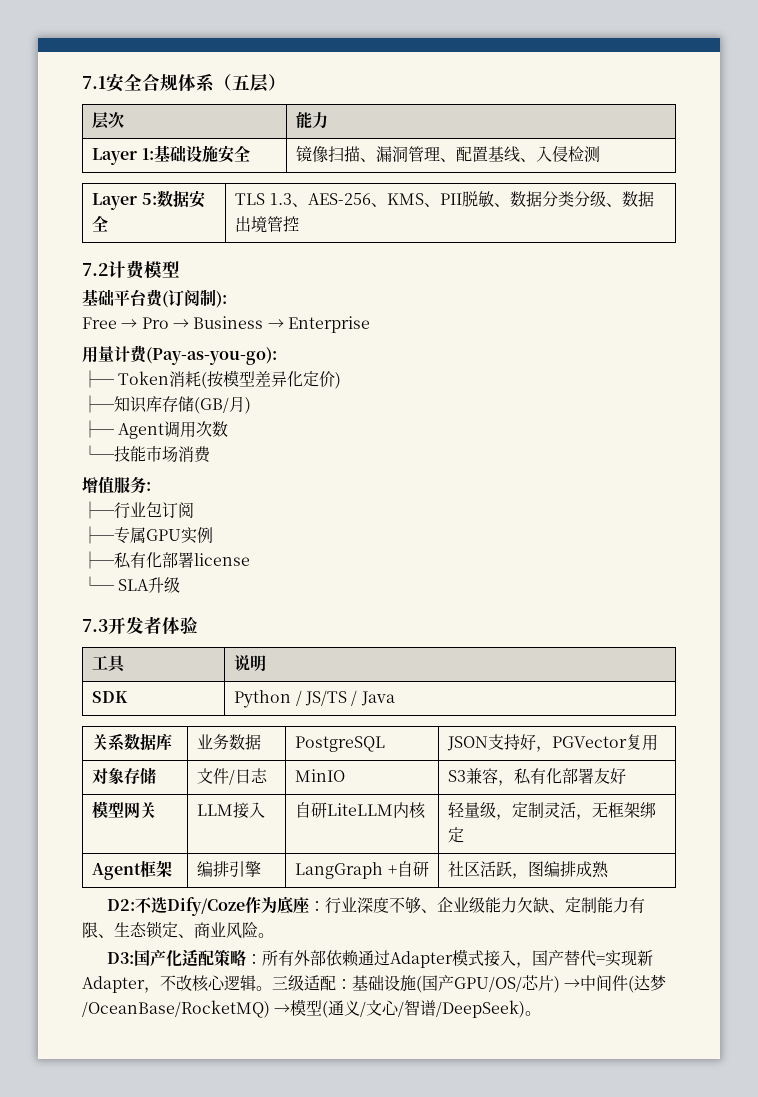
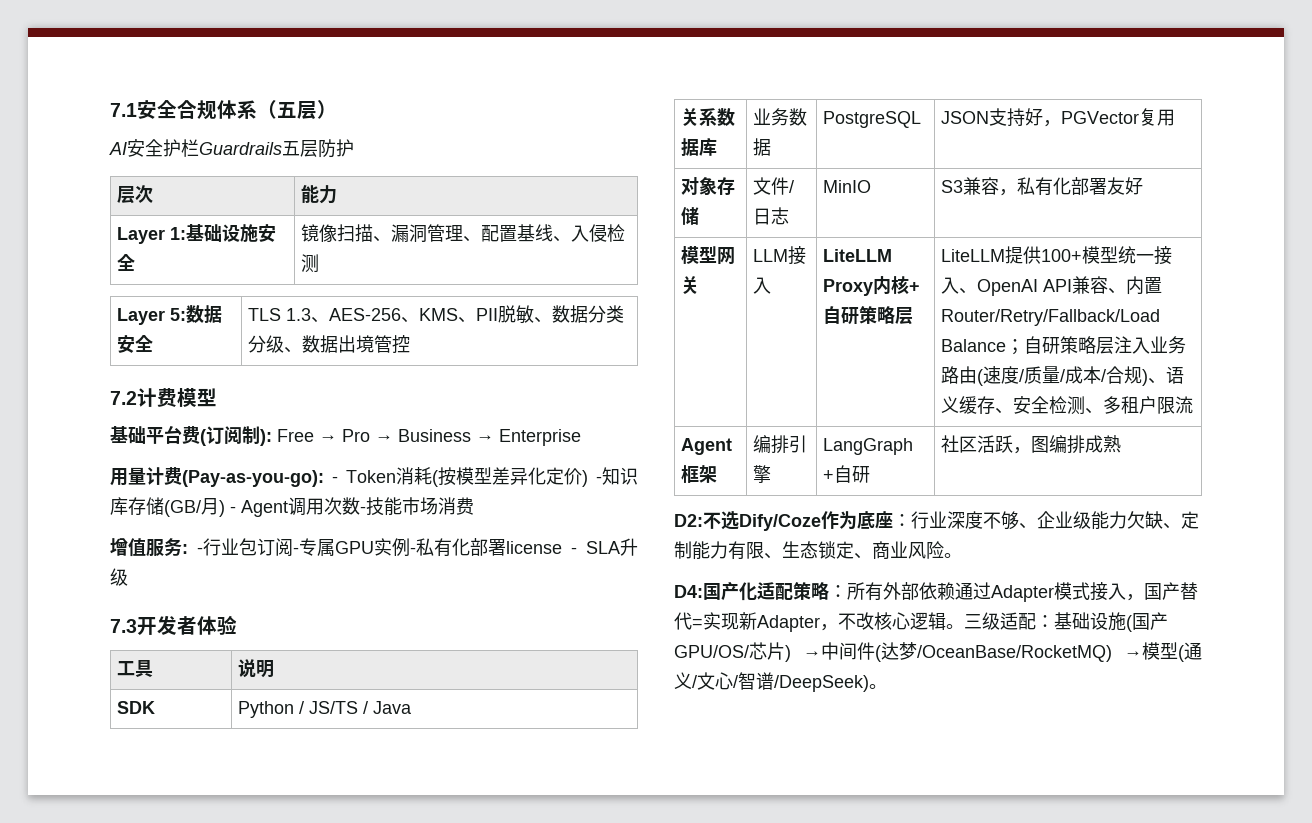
+ AI安全护栏Guardrails五层防护
- 基础平台费(订阅制):
- Free → Pro → Business → Enterprise
+ 基础平台费(订阅制): Free → Pro → Business → Enterprise
- 用量计费(Pay-as-you-go):
- ├─ Token消耗(按模型差异化定价)
- ├─知识库存储(GB/月)
- ├─ Agent调用次数
- └─技能市场消费
+ 用量计费(Pay-as-you-go): - Token消耗(按模型差异化定价) -知识库存储(GB/月) - Agent调用次数-技能市场消费
- 增值服务:
- ├─行业包订阅
- ├─专属GPU实例
- ├─私有化部署license
- └─ SLA升级
+ 增值服务: -行业包订阅-专属GPU实例-私有化部署license - SLA升级
- 自研LiteLLM内核 | 轻量级，定制灵活，无框架绑定
+ LiteLLM Proxy内核+自研策略层 | LiteLLM提供100+模型统一接入、OpenAI API兼容、内置Router/Retry/Fallback/Load Balance；自研策略层注入业务路由(速度/质量/成本/合规)、语义缓存、安全检测、多租户限流
- D3:国产化适配策略：所有外部依赖通过Adapter模式接入，国产替代=实现新Adapter，不改核心逻辑。
+ D4:国产化适配策略：所有外部依赖通过Adapter模式接入，国产替代=实现新Adapter，不改核心逻辑。

